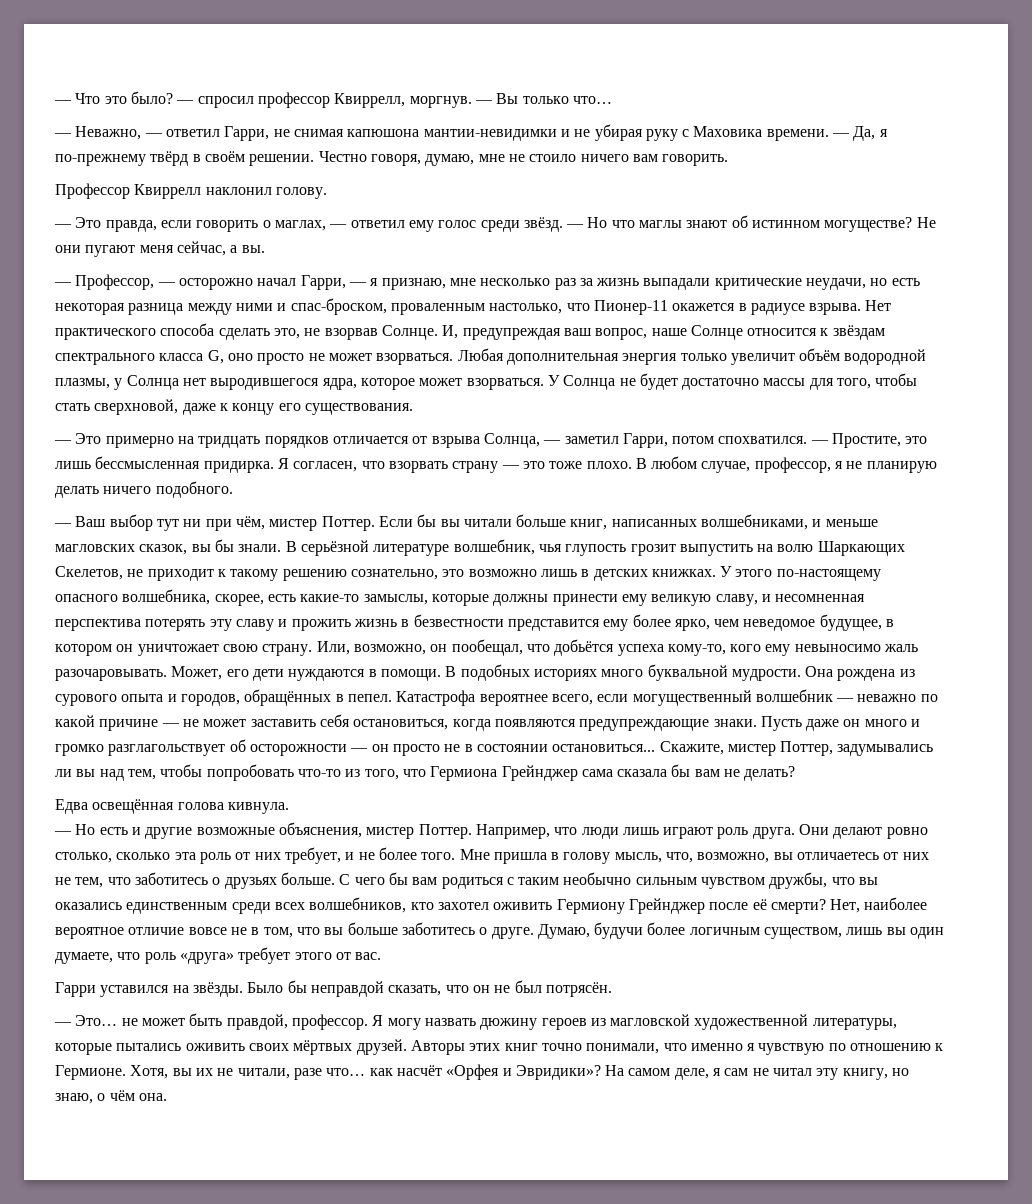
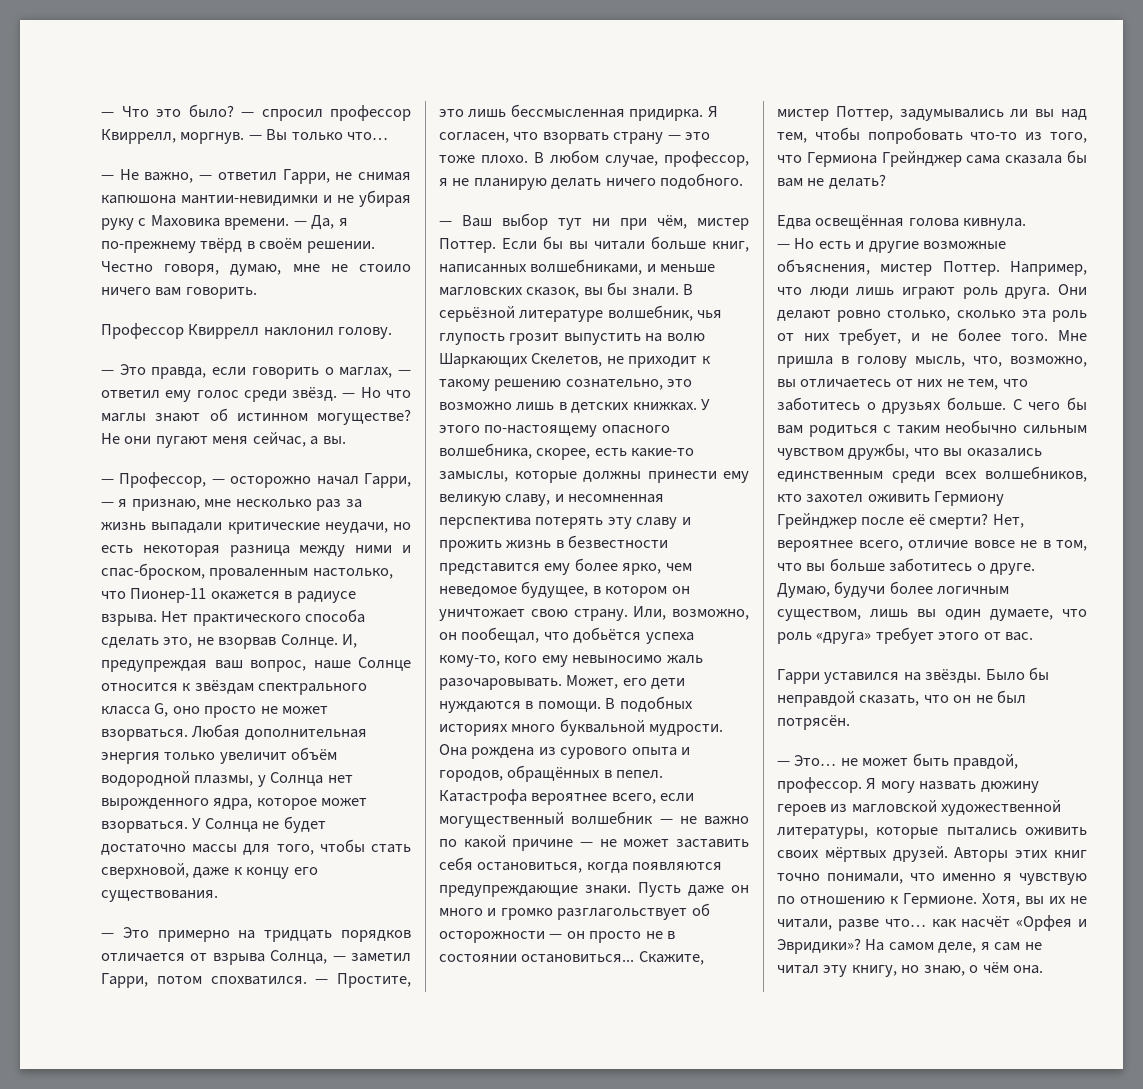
- — Неважно, — ответил Гарри, не снимая капюшона мантии-невидимки и не убирая руку с Маховика времени.
+ — Не важно, — ответил Гарри, не снимая капюшона мантии-невидимки и не убирая руку с Маховика времени.
- Любая дополнительная энергия только увеличит объём водородной плазмы, у Солнца нет выродившегося ядра, которое может взорваться.
+ Любая дополнительная энергия только увеличит объём водородной плазмы, у Солнца нет вырожденного ядра, которое может взорваться.
- Катастрофа вероятнее всего, если могущественный волшебник — неважно по какой причине — не может заставить себя остановиться, когда появляются предупреждающие знаки.
+ Катастрофа вероятнее всего, если могущественный волшебник — не важно по какой причине — не может заставить себя остановиться, когда появляются предупреждающие знаки.
- Нет, наиболее вероятное отличие вовсе не в том, что вы больше заботитесь о друге.
+ Нет, вероятнее всего, отличие вовсе не в том, что вы больше заботитесь о друге.
- Хотя, вы их не читали, разе что… как насчёт «Орфея и Эвридики»?
+ Хотя, вы их не читали, разве что… как насчёт «Орфея и Эвридики»?

